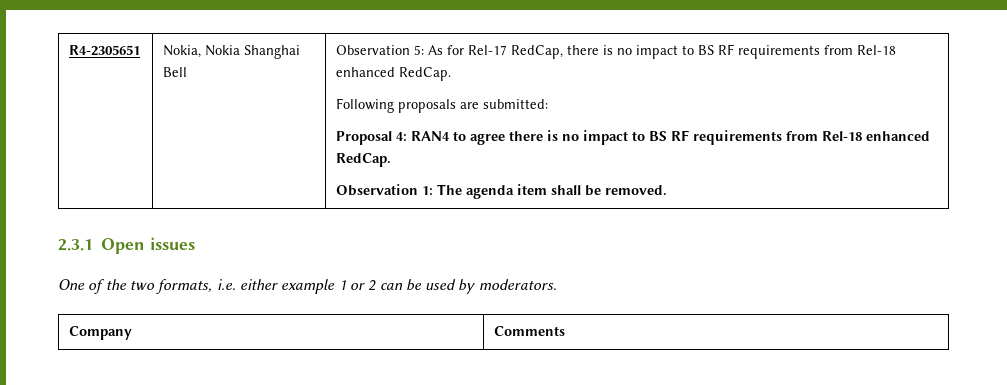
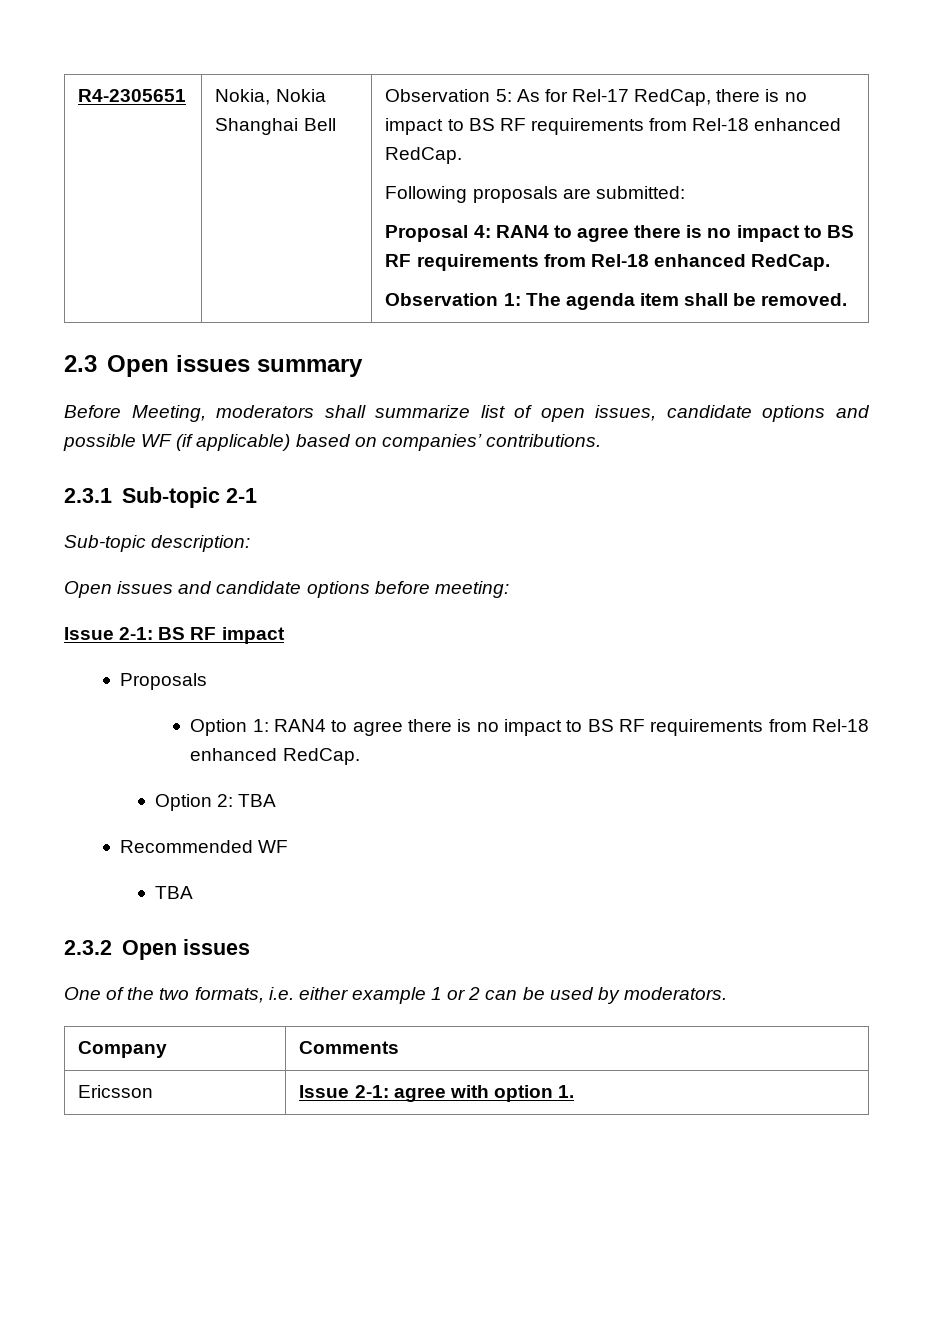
- 2.3.1 Open issues
+ 2.3 Open issues summary
+ Before Meeting, moderators shall summarize list of open issues, candidate options and possible WF (if applicable) based on companies’ contributions.
+ 2.3.1 Sub-topic 2-1
+ Sub-topic description:
+ Open issues and candidate options before meeting:
+ Issue 2-1: BS RF impact
+ Proposals
+ Option 1: RAN4 to agree there is no impact to BS RF requirements from Rel-18 enhanced RedCap.
+ Option 2: TBA
+ Recommended WF
+ TBA
+ 2.3.2 Open issues
+ Ericsson | Issue 2-1: agree with option 1.

